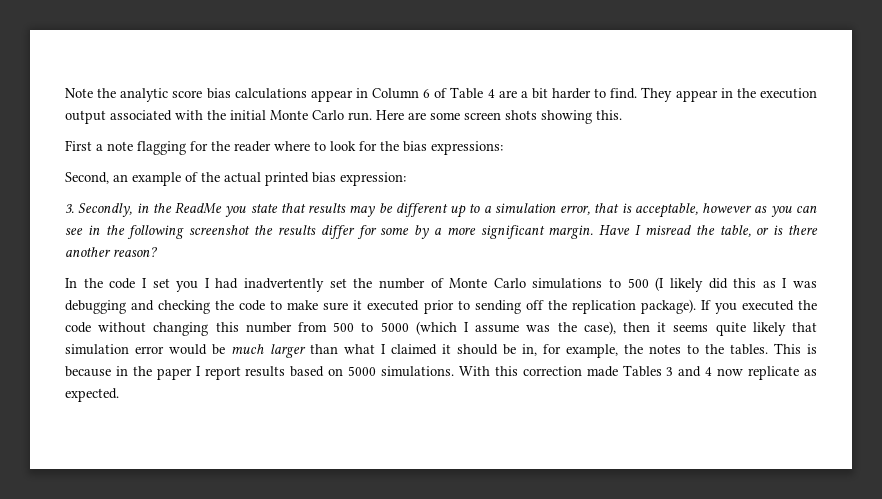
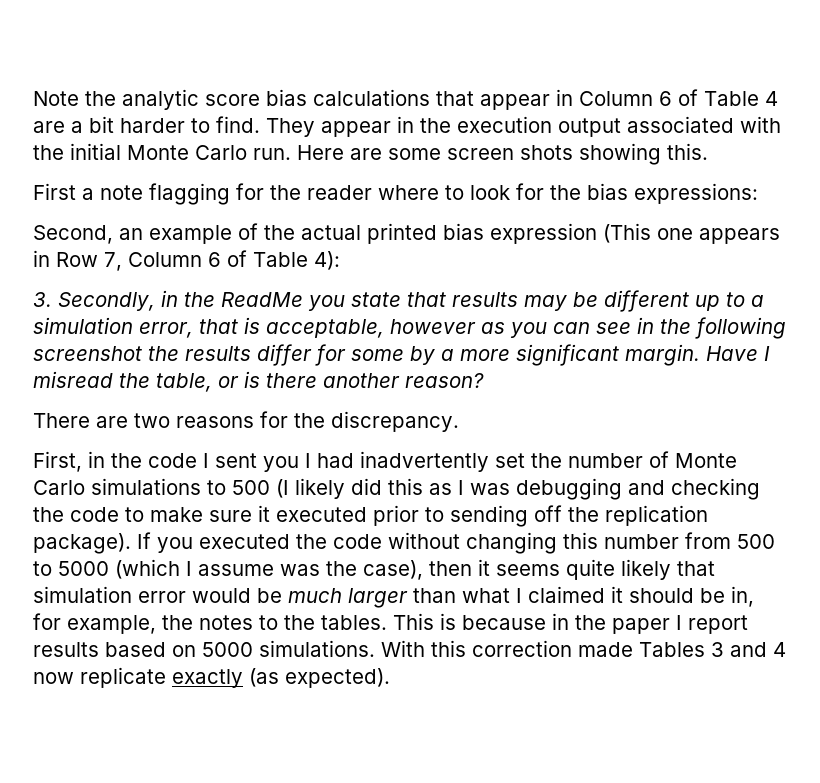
- Note the analytic score bias calculations appear in Column 6 of Table 4 are a bit harder to find.
+ Note the analytic score bias calculations that appear in Column 6 of Table 4 are a bit harder to find.
- Second, an example of the actual printed bias expression:
+ Second, an example of the actual printed bias expression (This one appears in Row 7, Column 6 of Table 4):
- In the code I set you I had inadvertently set the number of Monte Carlo simulations to 500 (I likely did this as I was debugging and checking the code to make sure it executed prior to sending off the replication package).
+ There are two reasons for the discrepancy.
+ First, in the code I sent you I had inadvertently set the number of Monte Carlo simulations to 500 (I likely did this as I was debugging and checking the code to make sure it executed prior to sending off the replication package).
- With this correction made Tables 3 and 4 now replicate as expected.
+ With this correction made Tables 3 and 4 now replicate exactly (as expected).

